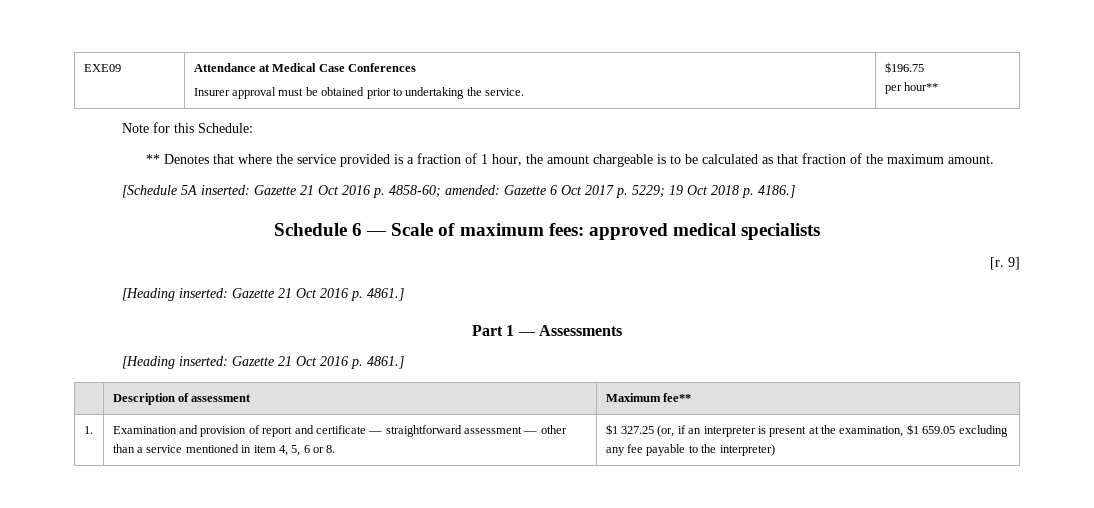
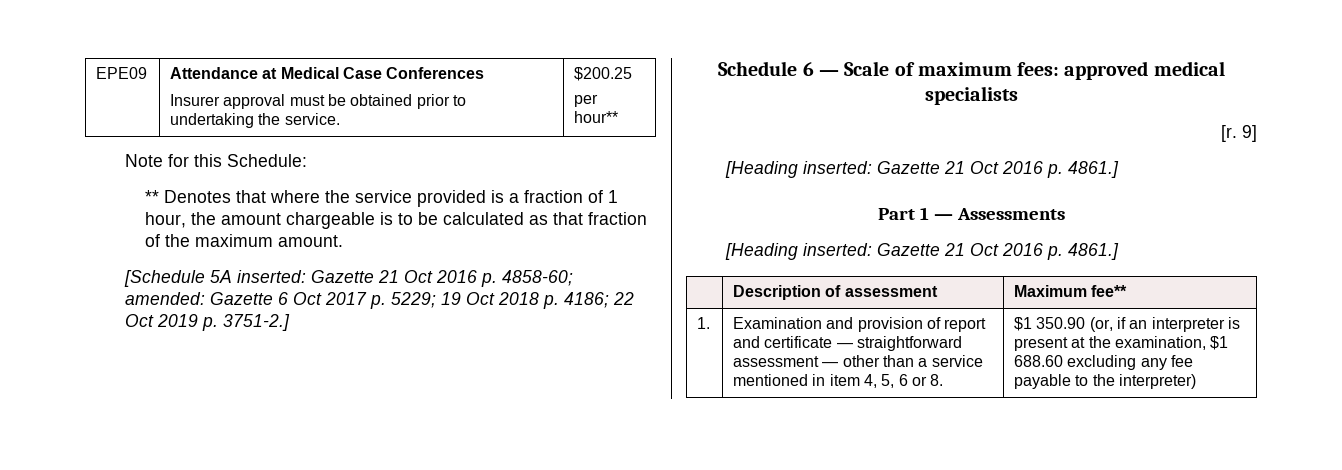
- EXE09 | Attendance at Medical Case Conferences
- Insurer approval must be obtained prior to undertaking the service. | $196.75
+ EPE09 | Attendance at Medical Case Conferences
+ Insurer approval must be obtained prior to undertaking the service. | $200.25
- [Schedule 5A inserted: Gazette 21 Oct 2016 p. 4858-60; amended: Gazette 6 Oct 2017 p. 5229; 19 Oct 2018 p. 4186.]
+ [Schedule 5A inserted: Gazette 21 Oct 2016 p. 4858-60; amended: Gazette 6 Oct 2017 p. 5229; 19 Oct 2018 p. 4186; 22 Oct 2019 p. 3751-2.]
- $1 327.25 (or, if an interpreter is present at the examination, $1 659.05 excluding any fee payable to the interpreter)
+ $1 350.90 (or, if an interpreter is present at the examination, $1 688.60 excluding any fee payable to the interpreter)

